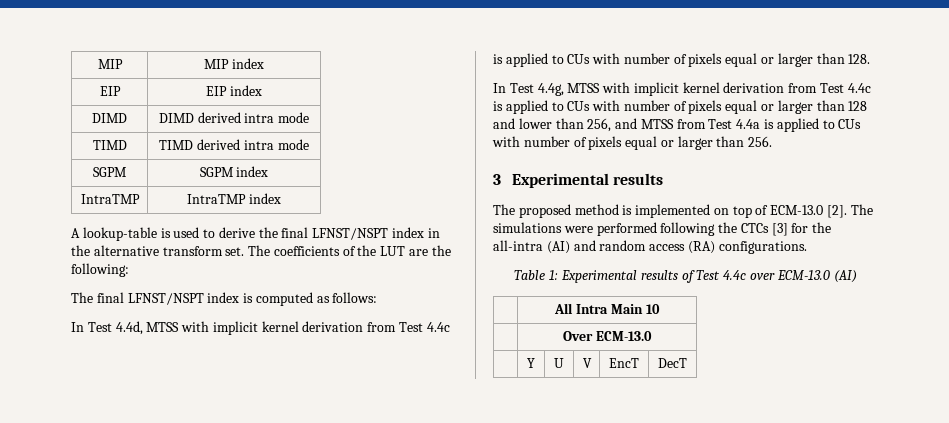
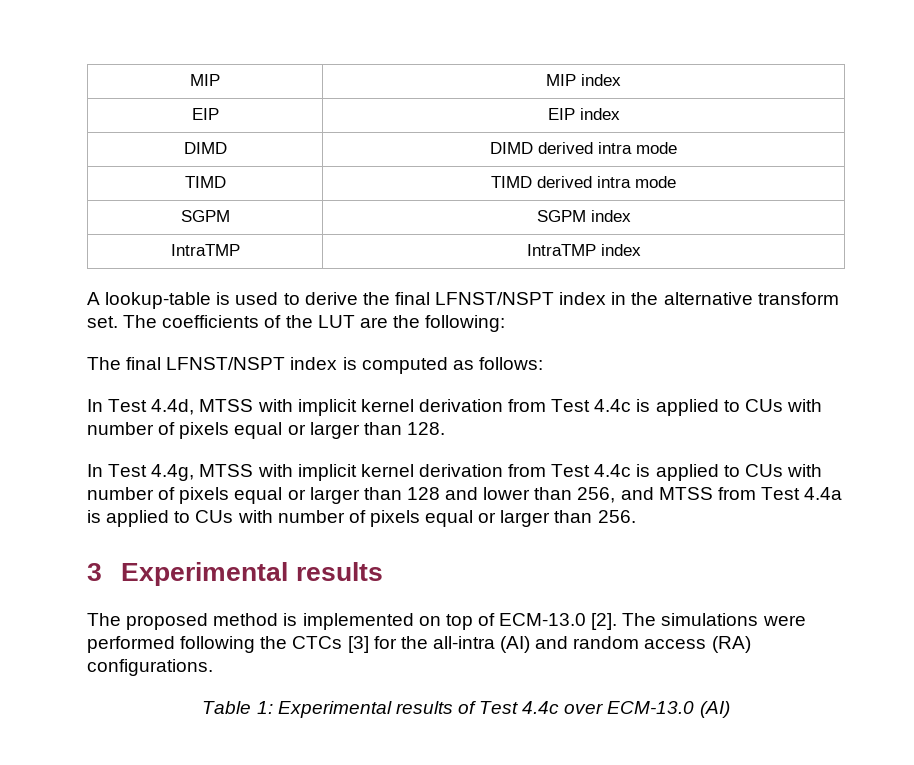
- | All Intra Main 10
- | Over ECM-13.0
- | Y | U | V | EncT | DecT

